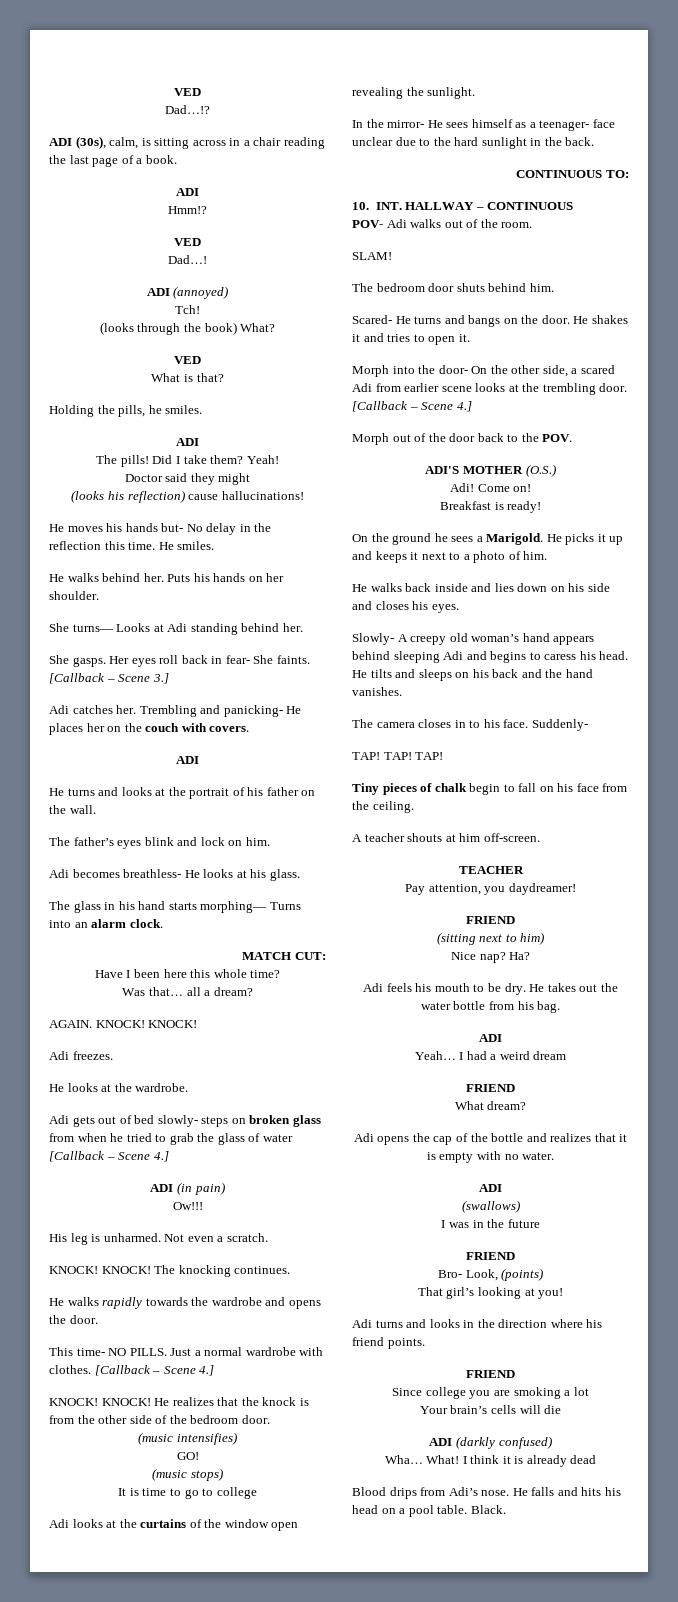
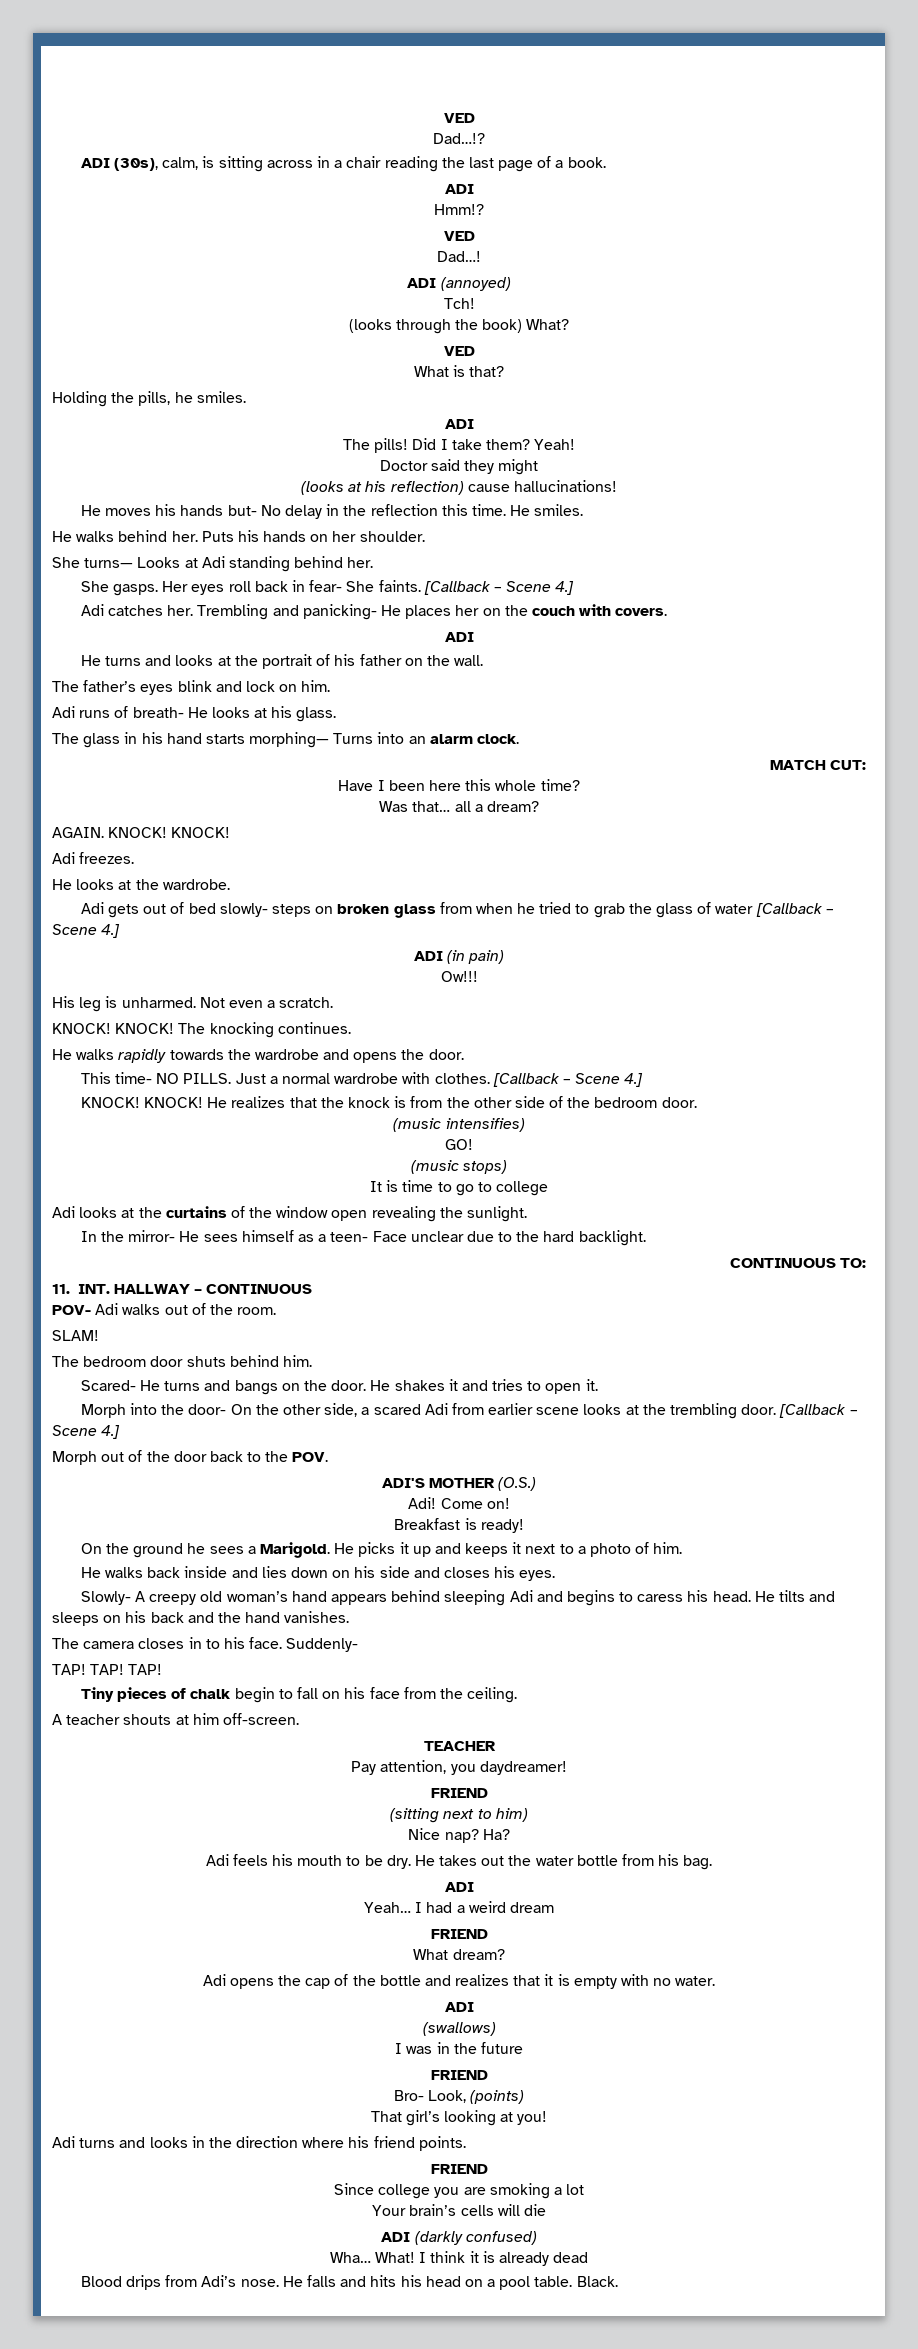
- (looks his reflection) cause hallucinations!
+ (looks at his reflection) cause hallucinations!
- Her eyes roll back in fear- She faints. [Callback – Scene 3.]
+ Her eyes roll back in fear- She faints. [Callback – Scene 4.]
- Adi becomes breathless- He looks at his glass.
+ Adi runs of breath- He looks at his glass.
- In the mirror- He sees himself as a teenager- face unclear due to the hard sunlight in the back.
+ In the mirror- He sees himself as a teen- Face unclear due to the hard backlight.
- 10. INT. HALLWAY – CONTINUOUS
+ 11. INT. HALLWAY – CONTINUOUS

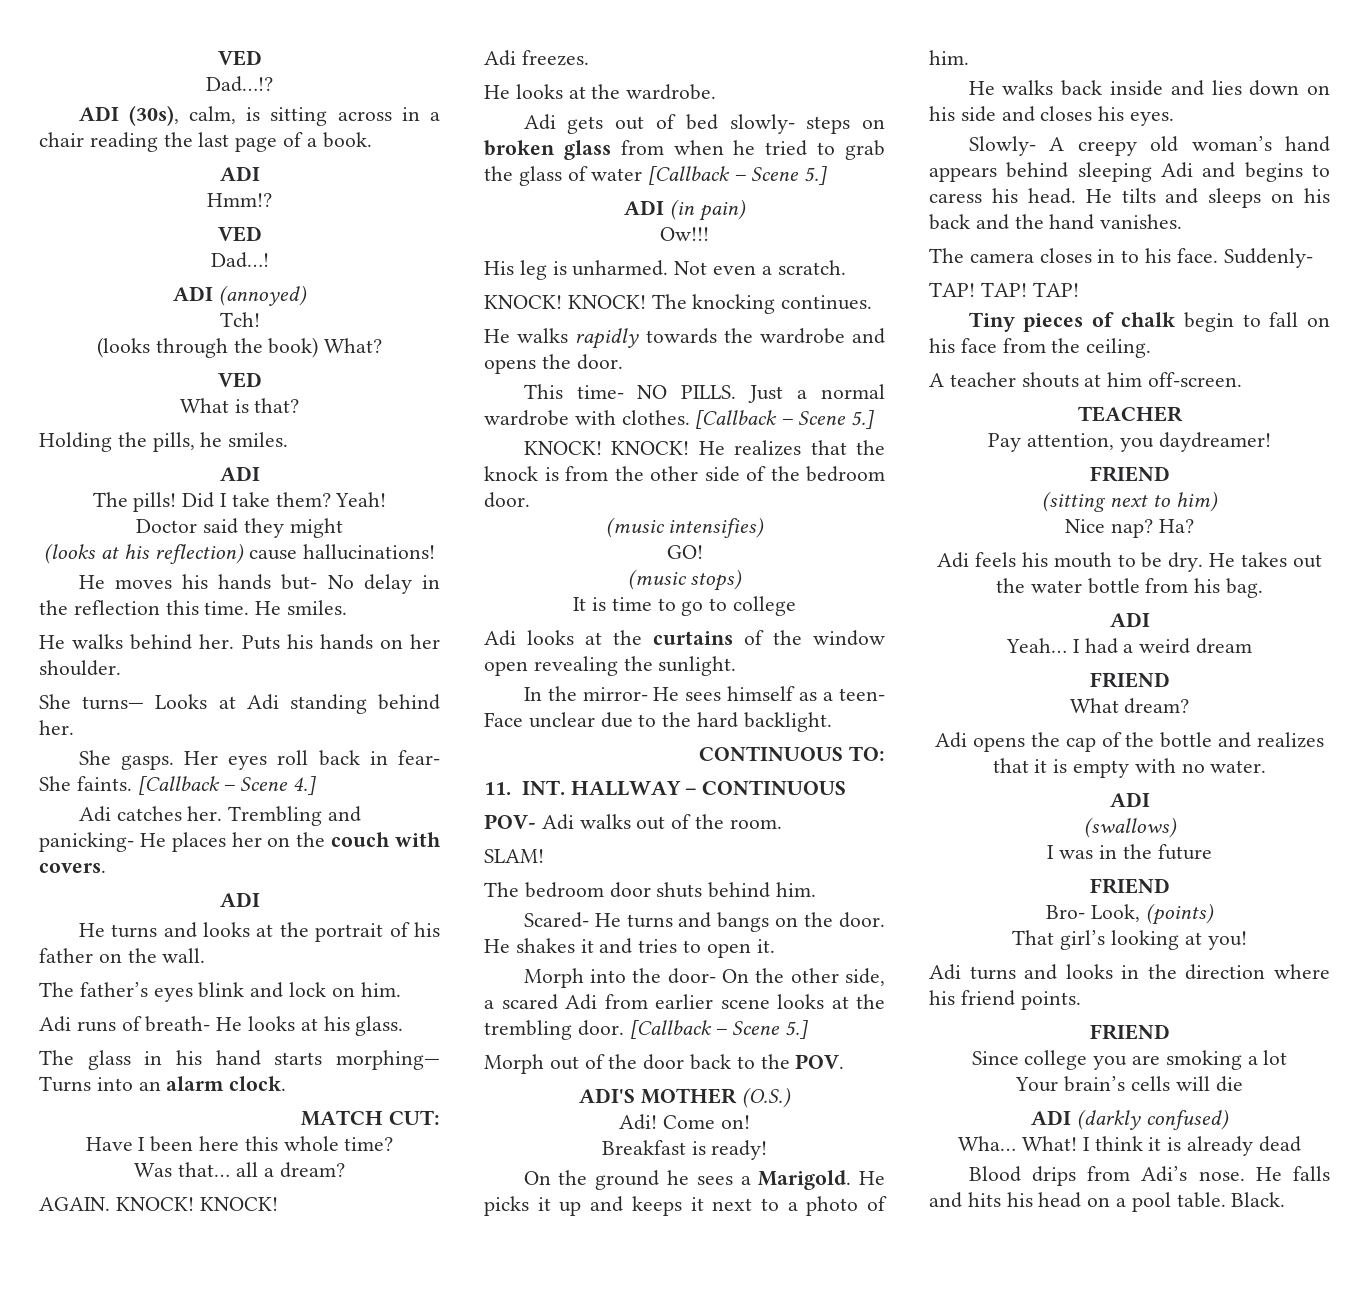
- Adi gets out of bed slowly- steps on broken glass from when he tried to grab the glass of water [Callback – Scene 4.]
+ Adi gets out of bed slowly- steps on broken glass from when he tried to grab the glass of water [Callback – Scene 5.]
- Just a normal wardrobe with clothes. [Callback – Scene 4.]
+ Just a normal wardrobe with clothes. [Callback – Scene 5.]
- Morph into the door- On the other side, a scared Adi from earlier scene looks at the trembling door. [Callback – Scene 4.]
+ Morph into the door- On the other side, a scared Adi from earlier scene looks at the trembling door. [Callback – Scene 5.]

